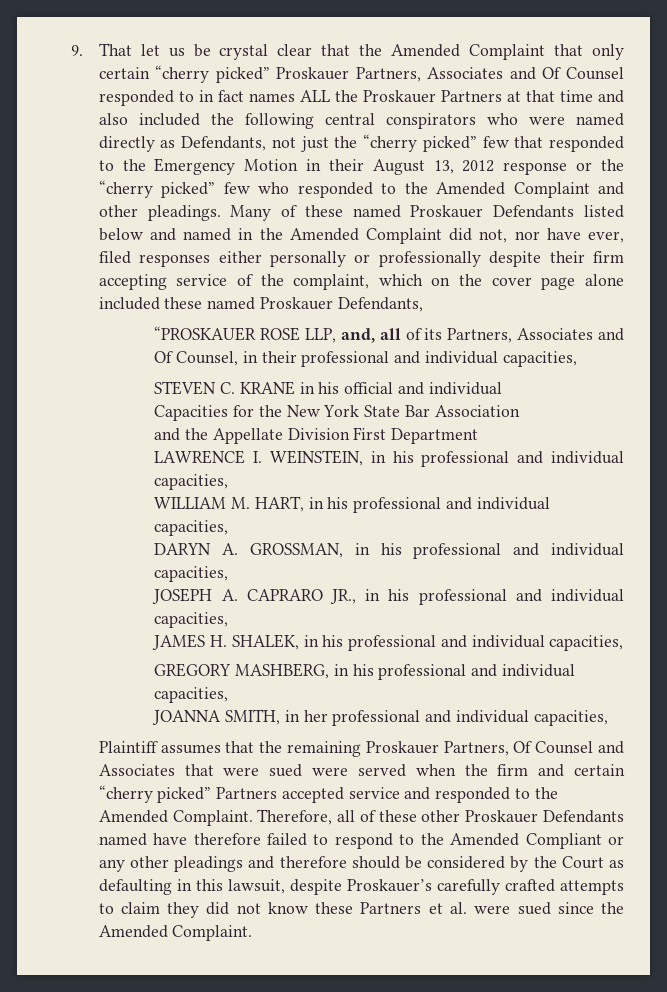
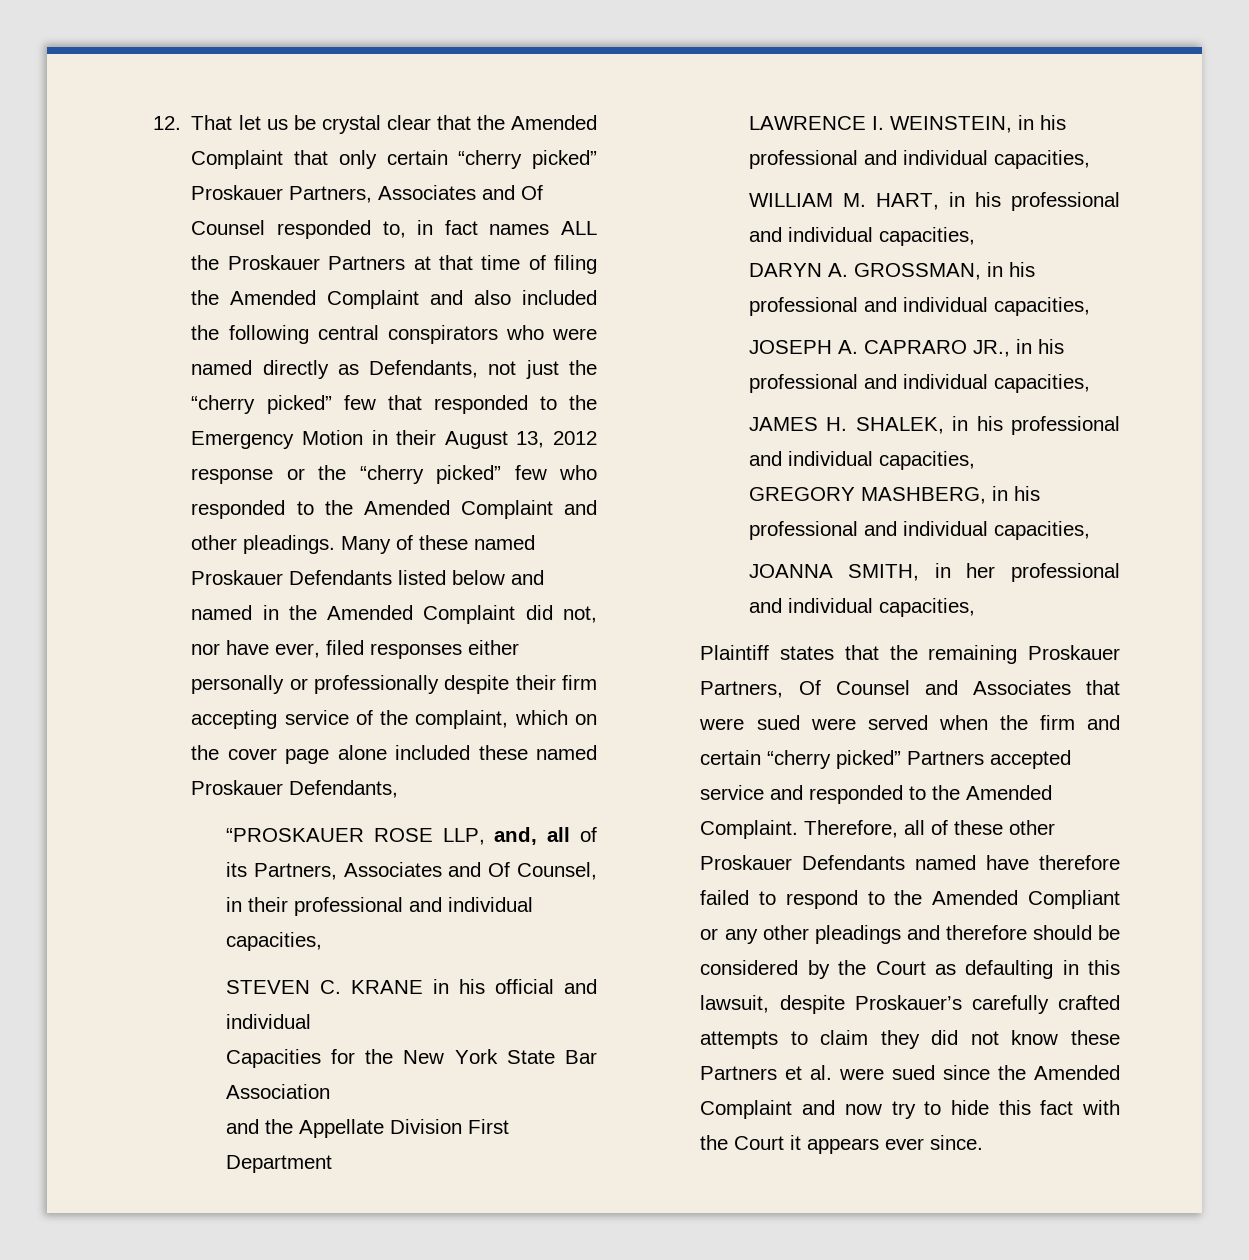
- 9. That let us be crystal clear that the Amended Complaint that only certain “cherry picked” Proskauer Partners, Associates and Of Counsel responded to in fact names ALL the Proskauer Partners at that time and also included the following central conspirators who were named directly as Defendants, not just the “cherry picked” few that responded to the Emergency Motion in their August 13, 2012 response or the “cherry picked” few who responded to the Amended Complaint and other pleadings.
+ 12. That let us be crystal clear that the Amended Complaint that only certain “cherry picked” Proskauer Partners, Associates and Of Counsel responded to, in fact names ALL the Proskauer Partners at that time of filing the Amended Complaint and also included the following central conspirators who were named directly as Defendants, not just the “cherry picked” few that responded to the Emergency Motion in their August 13, 2012 response or the “cherry picked” few who responded to the Amended Complaint and other pleadings.
- Plaintiff assumes that the remaining Proskauer Partners, Of Counsel and Associates that were sued were served when the firm and certain “cherry picked” Partners accepted service and responded to the Amended Complaint.
+ Plaintiff states that the remaining Proskauer Partners, Of Counsel and Associates that were sued were served when the firm and certain “cherry picked” Partners accepted service and responded to the Amended Complaint.
- Therefore, all of these other Proskauer Defendants named have therefore failed to respond to the Amended Compliant or any other pleadings and therefore should be considered by the Court as defaulting in this lawsuit, despite Proskauer’s carefully crafted attempts to claim they did not know these Partners et al. were sued since the Amended Complaint.
+ Therefore, all of these other Proskauer Defendants named have therefore failed to respond to the Amended Compliant or any other pleadings and therefore should be considered by the Court as defaulting in this lawsuit, despite Proskauer’s carefully crafted attempts to claim they did not know these Partners et al. were sued since the Amended Complaint and now try to hide this fact with the Court it appears ever since.

